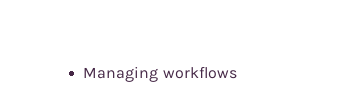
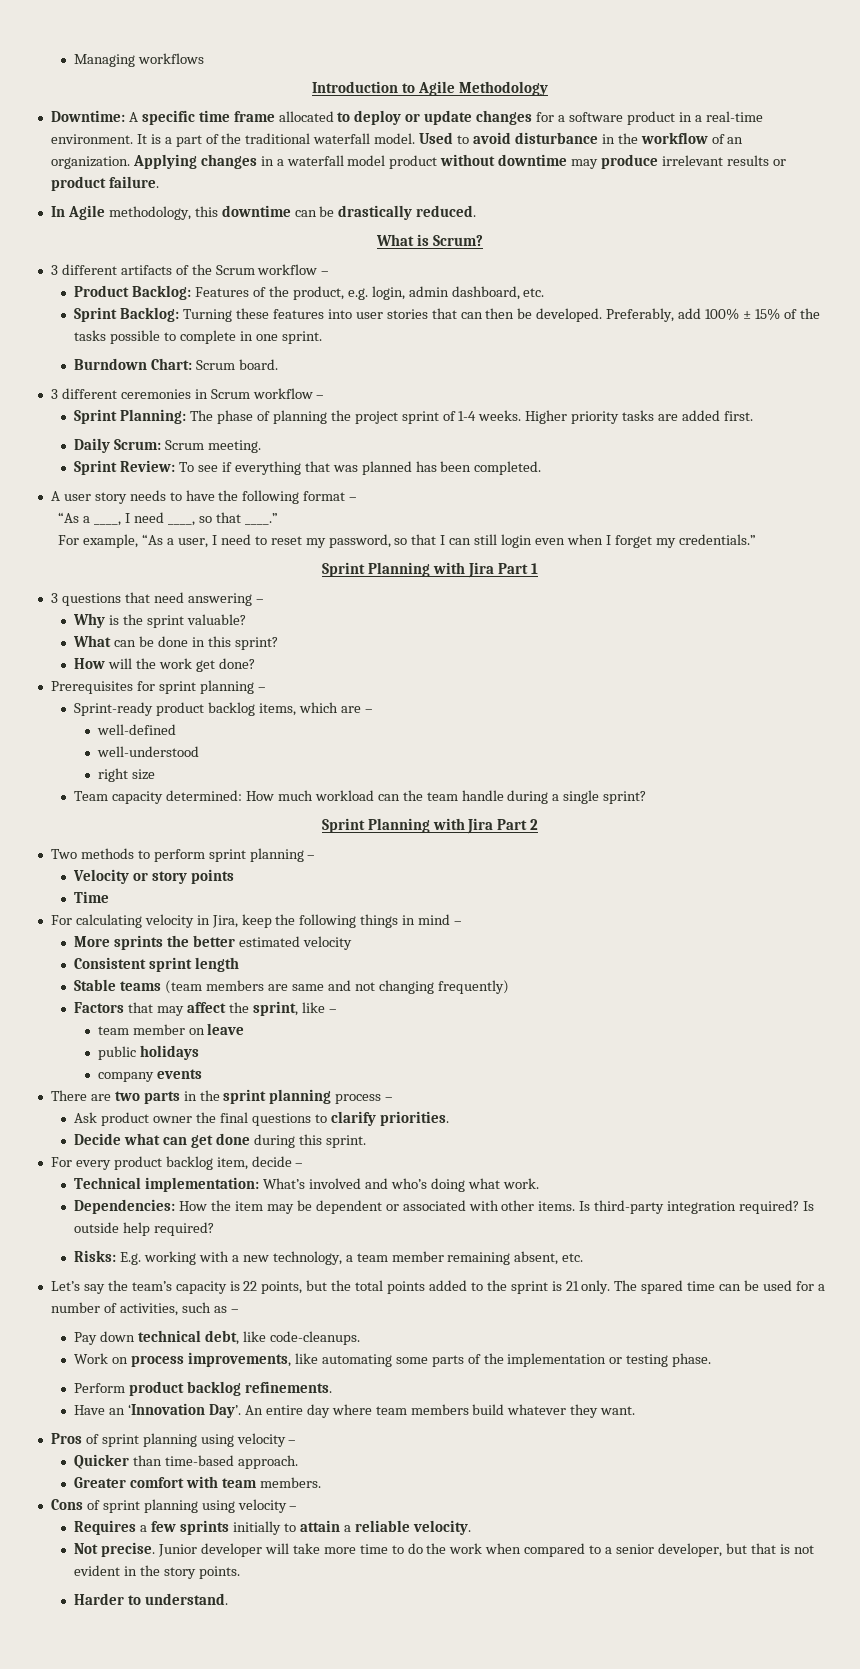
+ Introduction to Agile Methodology
+ Downtime: A specific time frame allocated to deploy or update changes for a software product in a real-time environment. It is a part of the traditional waterfall model. Used to avoid disturbance in the workflow of an organization. Applying changes in a waterfall model product without downtime may produce irrelevant results or product failure.
+ In Agile methodology, this downtime can be drastically reduced.
+ What is Scrum?
+ 3 different artifacts of the Scrum workflow –
+ Product Backlog: Features of the product, e.g. login, admin dashboard, etc.
+ Sprint Backlog: Turning these features into user stories that can then be developed. Preferably, add 100% ± 15% of the tasks possible to complete in one sprint.
+ Burndown Chart: Scrum board.
+ 3 different ceremonies in Scrum workflow –
+ Sprint Planning: The phase of planning the project sprint of 1-4 weeks. Higher priority tasks are added first.
+ Daily Scrum: Scrum meeting.
+ Sprint Review: To see if everything that was planned has been completed.
+ A user story needs to have the following format –
+ “As a ____, I need ____, so that ____.”
+ For example, “As a user, I need to reset my password, so that I can still login even when I forget my credentials.”
+ Sprint Planning with Jira Part 1
+ 3 questions that need answering –
+ Why is the sprint valuable?
+ What can be done in this sprint?
+ How will the work get done?
+ Prerequisites for sprint planning –
+ Sprint-ready product backlog items, which are –
+ well-defined
+ well-understood
+ right size
+ Team capacity determined: How much workload can the team handle during a single sprint?
+ Sprint Planning with Jira Part 2
+ Two methods to perform sprint planning –
+ Velocity or story points
+ Time
+ For calculating velocity in Jira, keep the following things in mind –
+ More sprints the better estimated velocity
+ Consistent sprint length
+ Stable teams (team members are same and not changing frequently)
+ Factors that may affect the sprint, like –
+ team member on leave
+ public holidays
+ company events
+ There are two parts in the sprint planning process –
+ Ask product owner the final questions to clarify priorities.
+ Decide what can get done during this sprint.
+ For every product backlog item, decide –
+ Technical implementation: What’s involved and who’s doing what work.
+ Dependencies: How the item may be dependent or associated with other items. Is third-party integration required? Is outside help required?
+ Risks: E.g. working with a new technology, a team member remaining absent, etc.
+ Let’s say the team’s capacity is 22 points, but the total points added to the sprint is 21 only. The spared time can be used for a number of activities, such as –
+ Pay down technical debt, like code-cleanups.
+ Work on process improvements, like automating some parts of the implementation or testing phase.
+ Perform product backlog refinements.
+ Have an ‘Innovation Day’. An entire day where team members build whatever they want.
+ Pros of sprint planning using velocity –
+ Quicker than time-based approach.
+ Greater comfort with team members.
+ Cons of sprint planning using velocity –
+ Requires a few sprints initially to attain a reliable velocity.
+ Not precise. Junior developer will take more time to do the work when compared to a senior developer, but that is not evident in the story points.
+ Harder to understand.

